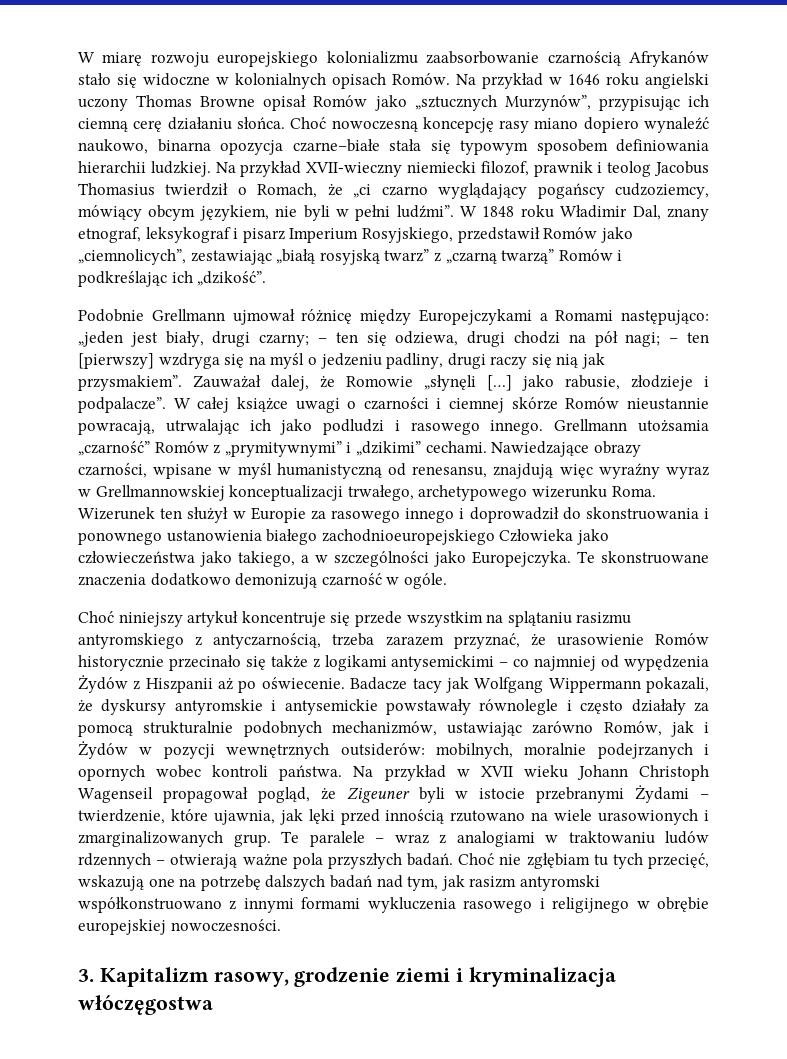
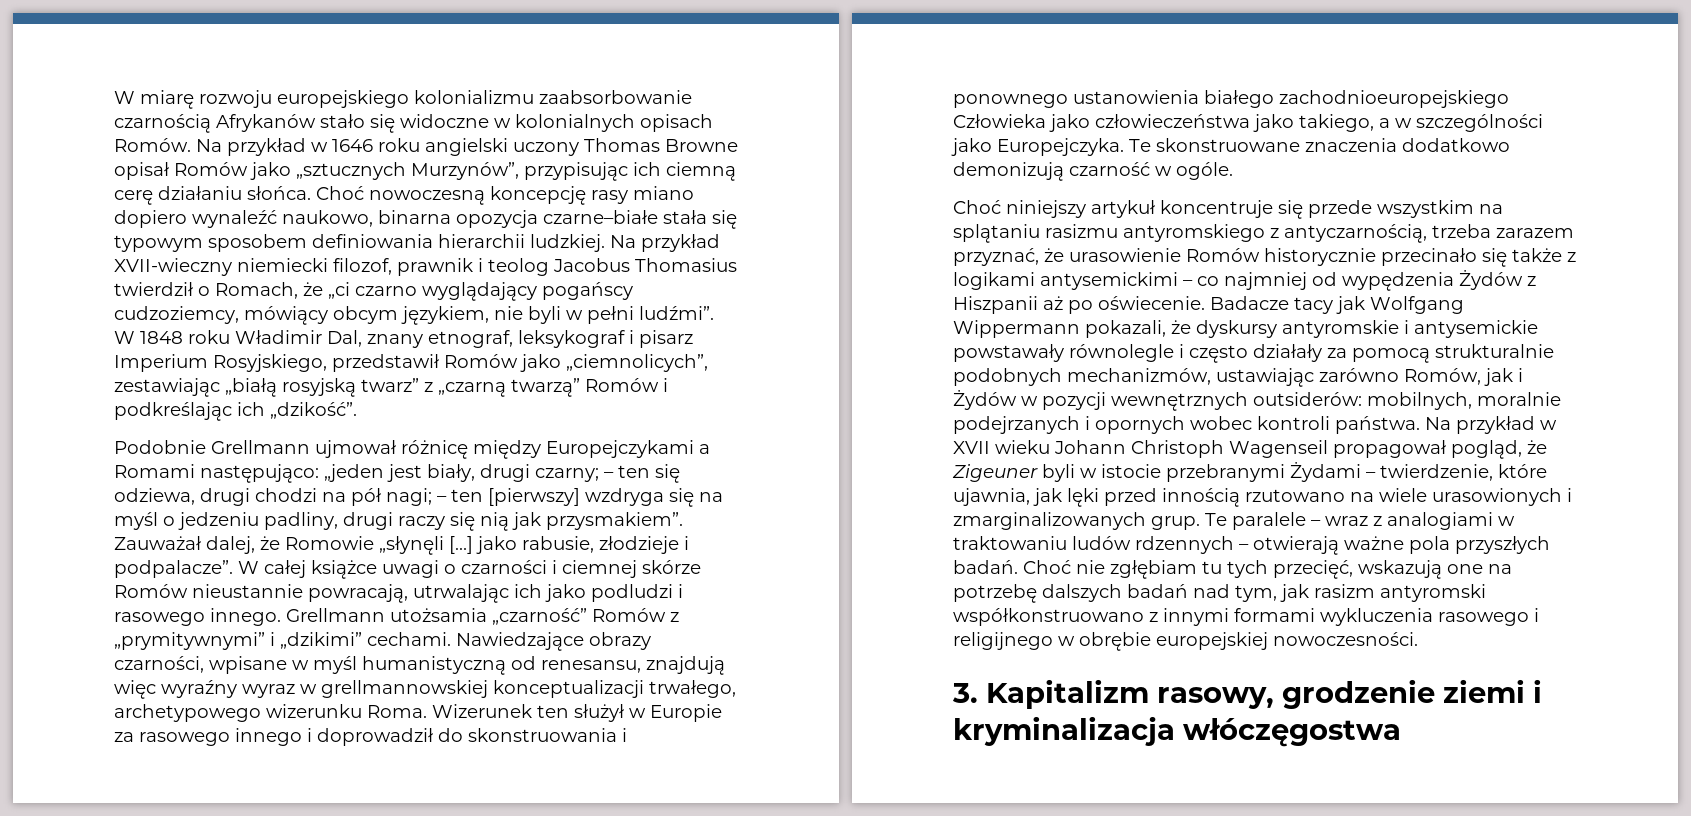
- Nawiedzające obrazy czarności, wpisane w myśl humanistyczną od renesansu, znajdują więc wyraźny wyraz w Grellmannowskiej konceptualizacji trwałego, archetypowego wizerunku Roma.
+ Nawiedzające obrazy czarności, wpisane w myśl humanistyczną od renesansu, znajdują więc wyraźny wyraz w grellmannowskiej konceptualizacji trwałego, archetypowego wizerunku Roma.

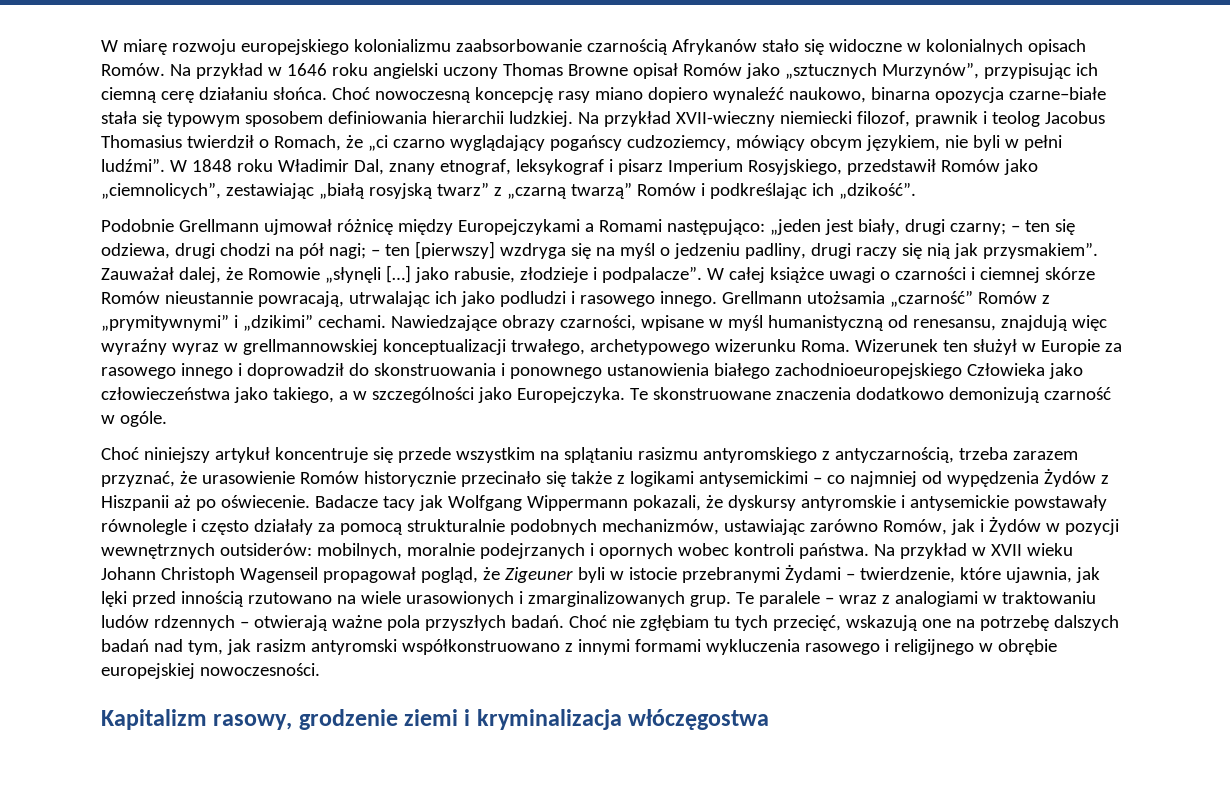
- 3. Kapitalizm rasowy, grodzenie ziemi i kryminalizacja włóczęgostwa
+ Kapitalizm rasowy, grodzenie ziemi i kryminalizacja włóczęgostwa

